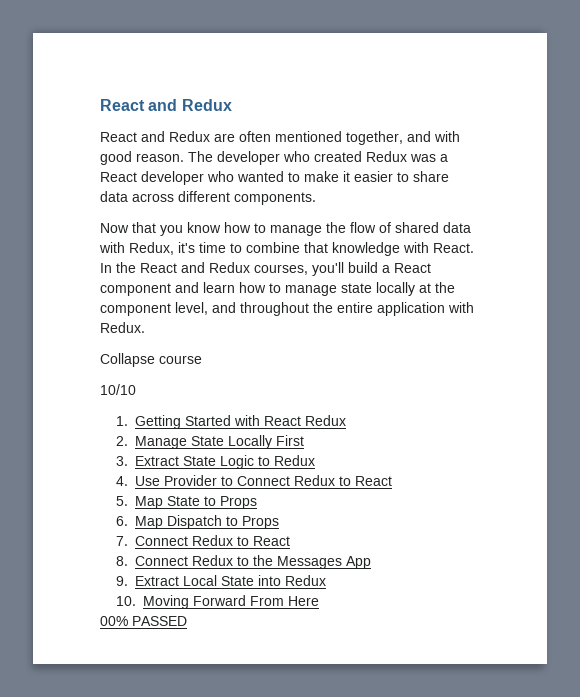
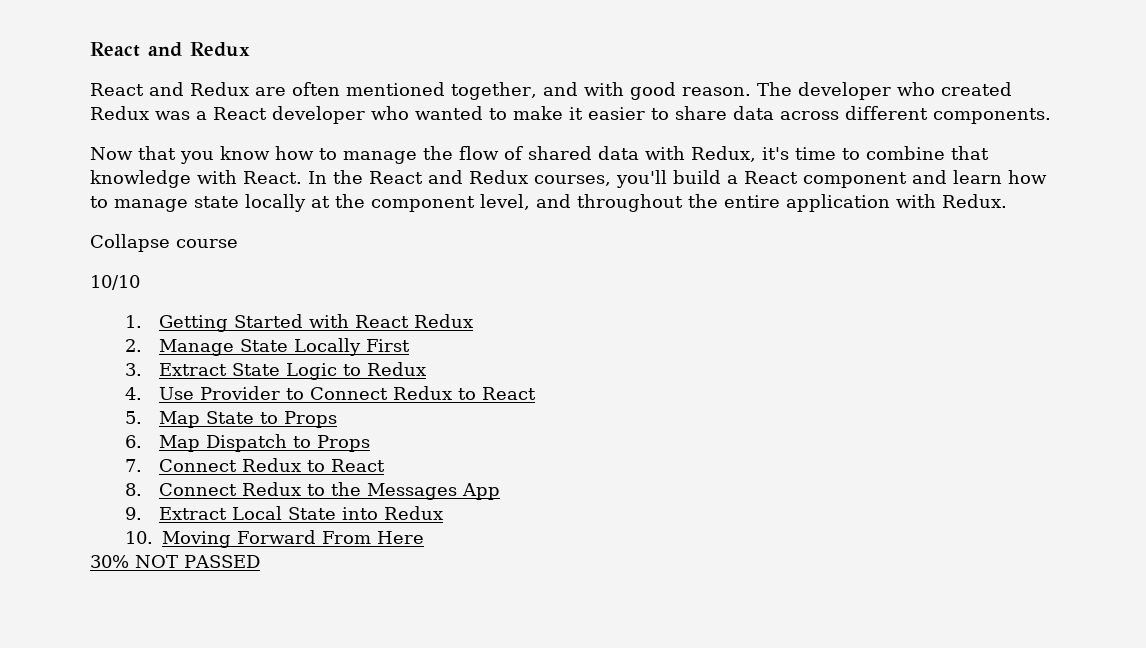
- 00% PASSED
+ 30% NOT PASSED

